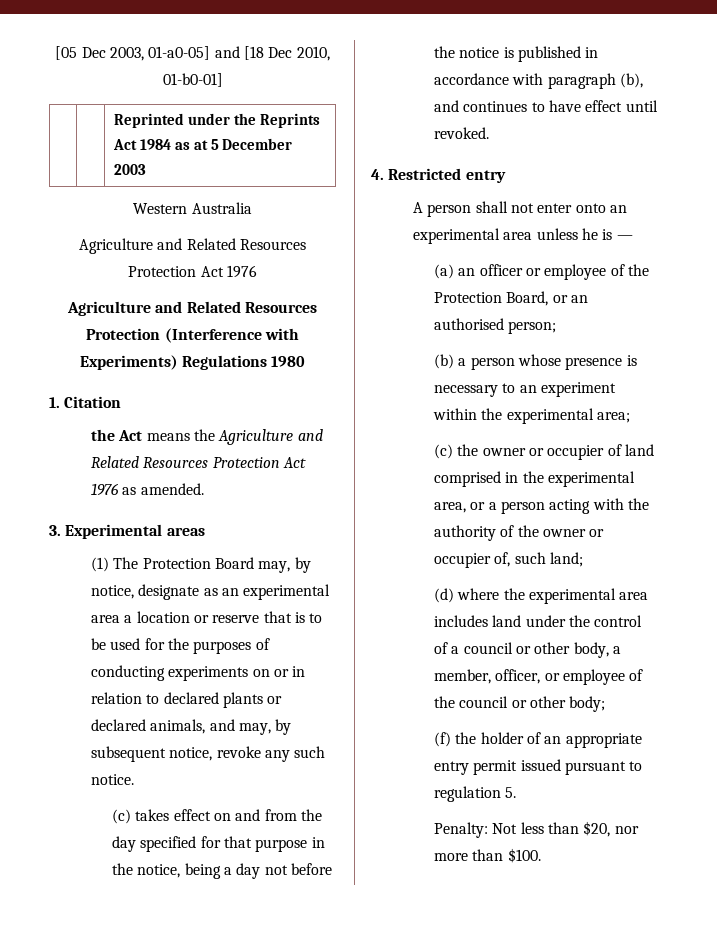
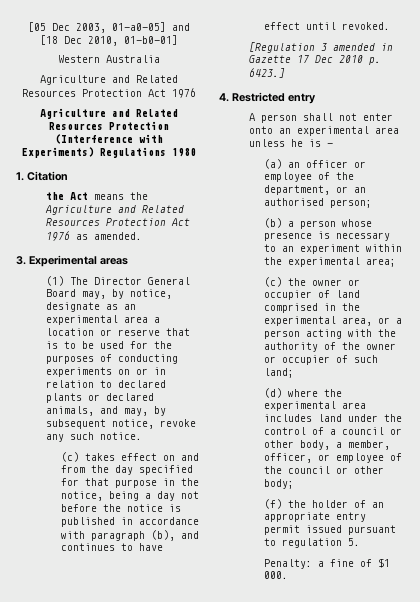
- | | Reprinted under the Reprints Act 1984 as at 5 December 2003
- (1) The Protection Board may, by notice, designate as an experimental area a location or reserve that is to be used for the purposes of conducting experiments on or in relation to declared plants or declared animals, and may, by subsequent notice, revoke any such notice.
+ (1) The Director General Board may, by notice, designate as an experimental area a location or reserve that is to be used for the purposes of conducting experiments on or in relation to declared plants or declared animals, and may, by subsequent notice, revoke any such notice.
+ [Regulation 3 amended in Gazette 17 Dec 2010 p. 6423.]
- (a) an officer or employee of the Protection Board, or an authorised person;
+ (a) an officer or employee of the department, or an authorised person;
- (c) the owner or occupier of land comprised in the experimental area, or a person acting with the authority of the owner or occupier of, such land;
+ (c) the owner or occupier of land comprised in the experimental area, or a person acting with the authority of the owner or occupier of such land;
- Penalty: Not less than $20, nor more than $100.
+ Penalty: a fine of $1 000.

